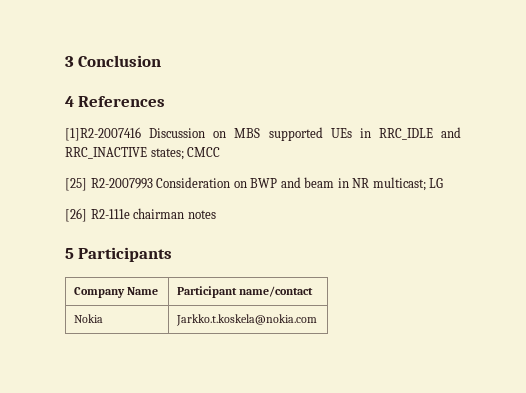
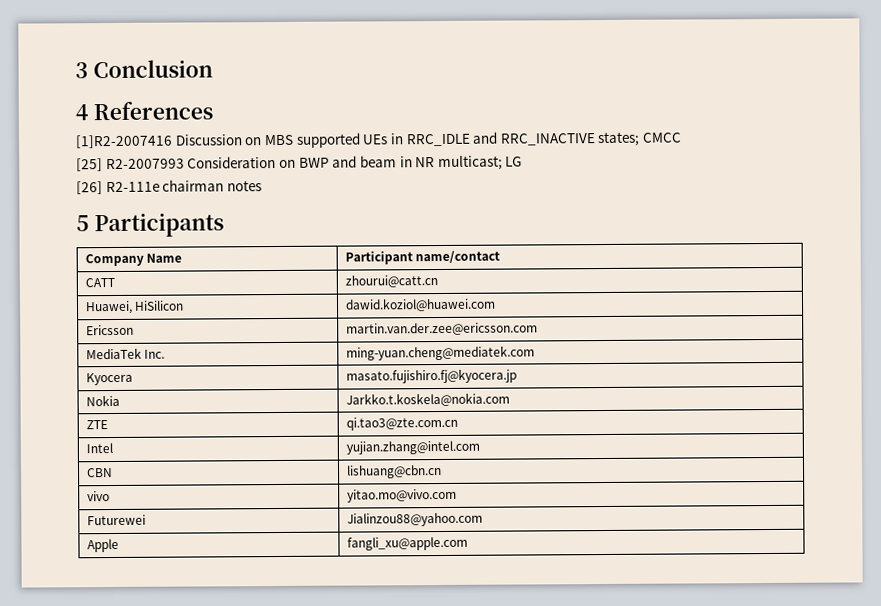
+ CATT | zhourui@catt.cn
+ Huawei, HiSilicon | dawid.koziol@huawei.com
+ Ericsson | martin.van.der.zee@ericsson.com
+ MediaTek Inc. | ming-yuan.cheng@mediatek.com
+ Kyocera | masato.fujishiro.fj@kyocera.jp
  Nokia | Jarkko.t.koskela@nokia.com
+ ZTE | qi.tao3@zte.com.cn
+ Intel | yujian.zhang@intel.com
+ CBN | lishuang@cbn.cn
+ vivo | yitao.mo@vivo.com
+ Futurewei | Jialinzou88@yahoo.com
+ Apple | fangli_xu@apple.com

